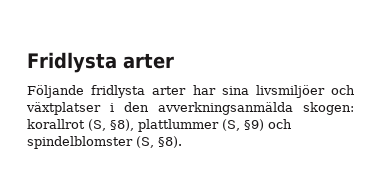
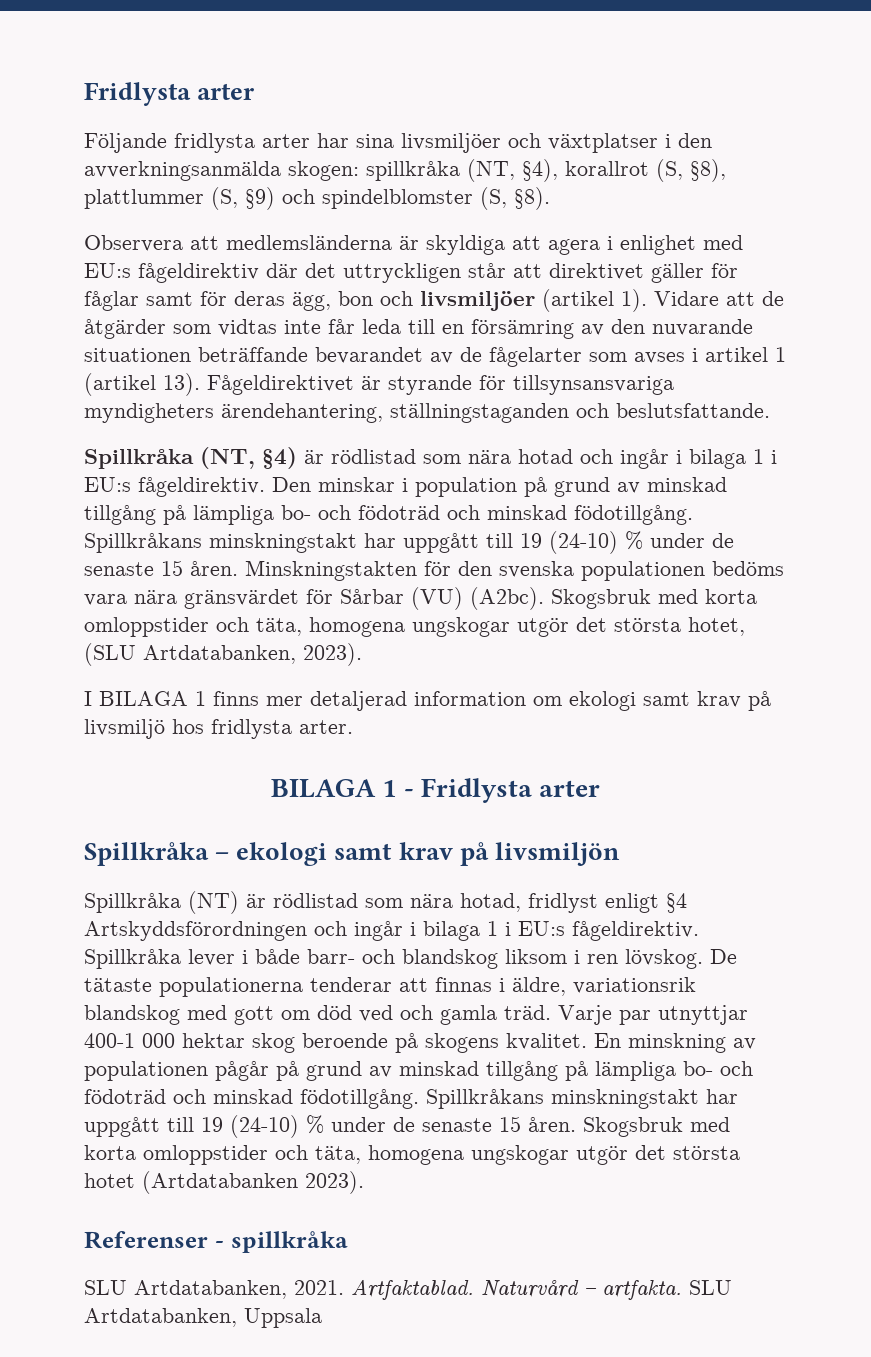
- Följande fridlysta arter har sina livsmiljöer och växtplatser i den avverkningsanmälda skogen: korallrot (S, §8), plattlummer (S, §9) och spindelblomster (S, §8).
+ Följande fridlysta arter har sina livsmiljöer och växtplatser i den avverkningsanmälda skogen: spillkråka (NT, §4), korallrot (S, §8), plattlummer (S, §9) och spindelblomster (S, §8).
+ Observera att medlemsländerna är skyldiga att agera i enlighet med EU:s fågeldirektiv där det uttryckligen står att direktivet gäller för fåglar samt för deras ägg, bon och livsmiljöer (artikel 1). Vidare att de åtgärder som vidtas inte får leda till en försämring av den nuvarande situationen beträffande bevarandet av de fågelarter som avses i artikel 1 (artikel 13). Fågeldirektivet är styrande för tillsynsansvariga myndigheters ärendehantering, ställningstaganden och beslutsfattande.
+ Spillkråka (NT, §4) är rödlistad som nära hotad och ingår i bilaga 1 i EU:s fågeldirektiv. Den minskar i population på grund av minskad tillgång på lämpliga bo- och födoträd och minskad födotillgång. Spillkråkans minskningstakt har uppgått till 19 (24-10) % under de senaste 15 åren. Minskningstakten för den svenska populationen bedöms vara nära gränsvärdet för Sårbar (VU) (A2bc). Skogsbruk med korta omloppstider och täta, homogena ungskogar utgör det största hotet, (SLU Artdatabanken, 2023).
+ I BILAGA 1 finns mer detaljerad information om ekologi samt krav på livsmiljö hos fridlysta arter.
+ BILAGA 1 - Fridlysta arter
+ Spillkråka – ekologi samt krav på livsmiljön
+ Spillkråka (NT) är rödlistad som nära hotad, fridlyst enligt §4 Artskyddsförordningen och ingår i bilaga 1 i EU:s fågeldirektiv. Spillkråka lever i både barr- och blandskog liksom i ren lövskog. De tätaste populationerna tenderar att finnas i äldre, variationsrik blandskog med gott om död ved och gamla träd. Varje par utnyttjar 400-1 000 hektar skog beroende på skogens kvalitet. En minskning av populationen pågår på grund av minskad tillgång på lämpliga bo- och födoträd och minskad födotillgång. Spillkråkans minskningstakt har uppgått till 19 (24-10) % under de senaste 15 åren. Skogsbruk med korta omloppstider och täta, homogena ungskogar utgör det största hotet (Artdatabanken 2023).
+ Referenser - spillkråka
+ SLU Artdatabanken, 2021. Artfaktablad. Naturvård – artfakta. SLU Artdatabanken, Uppsala

